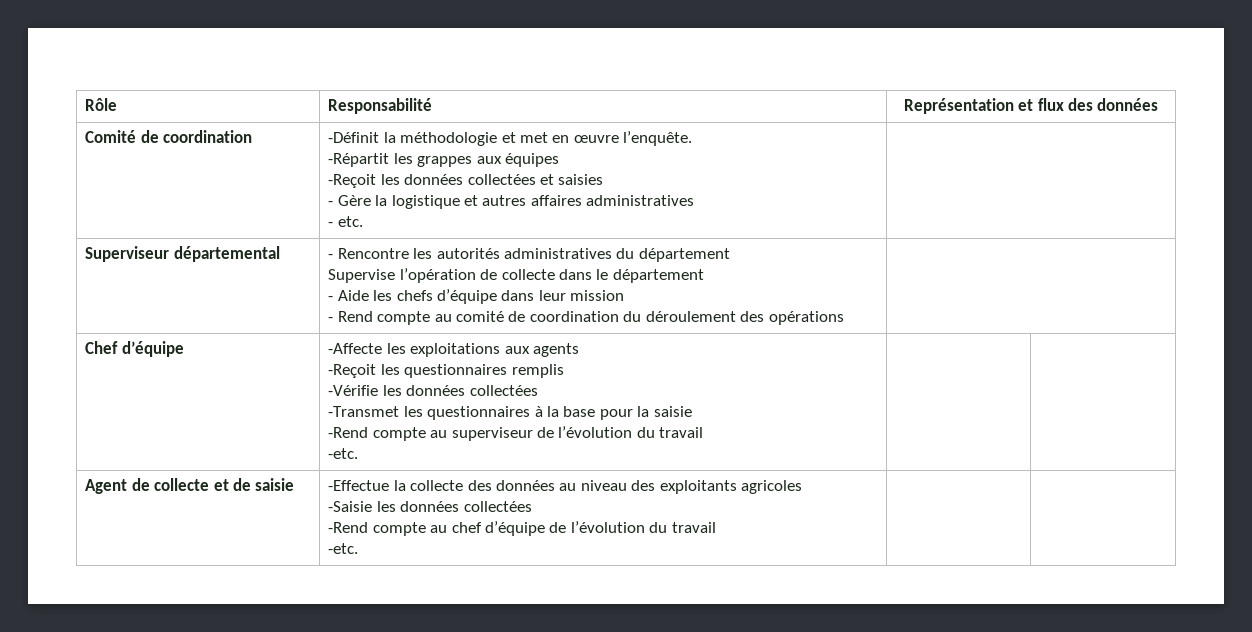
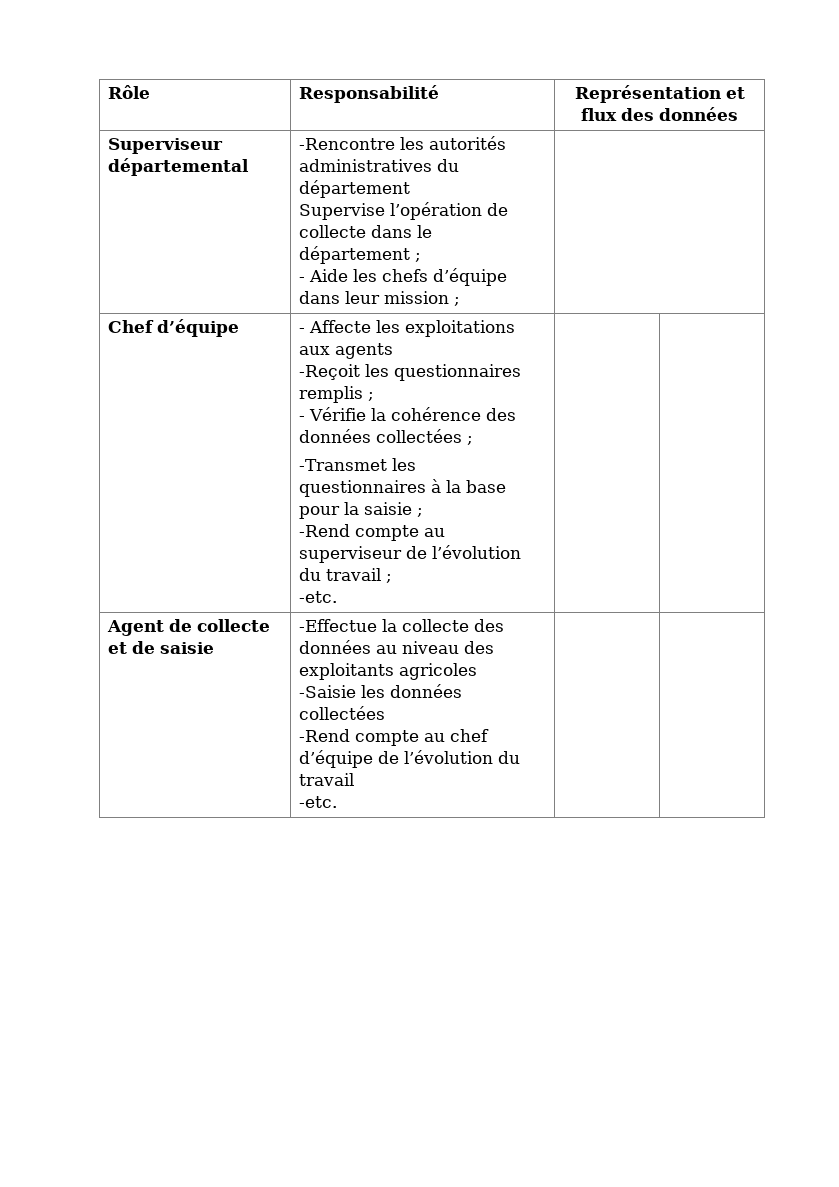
- Comité de coordination | -Définit la méthodologie et met en œuvre l’enquête.
- -Répartit les grappes aux équipes
- -Reçoit les données collectées et saisies
- - Gère la logistique et autres affaires administratives
- - etc. |
- Superviseur départemental | - Rencontre les autorités administratives du département
- Supervise l’opération de collecte dans le département
- - Aide les chefs d’équipe dans leur mission
- - Rend compte au comité de coordination du déroulement des opérations |
+ Superviseur départemental | -Rencontre les autorités administratives du département
+ Supervise l’opération de collecte dans le département ;
+ - Aide les chefs d’équipe dans leur mission ; |
- -Affecte les exploitations aux agents
+ - Affecte les exploitations aux agents
- -Reçoit les questionnaires remplis
- -Vérifie les données collectées
+ -Reçoit les questionnaires remplis ;
+ - Vérifie la cohérence des données collectées ;
- -Transmet les questionnaires à la base pour la saisie
+ -Transmet les questionnaires à la base pour la saisie ;
- -Rend compte au superviseur de l’évolution du travail
+ -Rend compte au superviseur de l’évolution du travail ;

